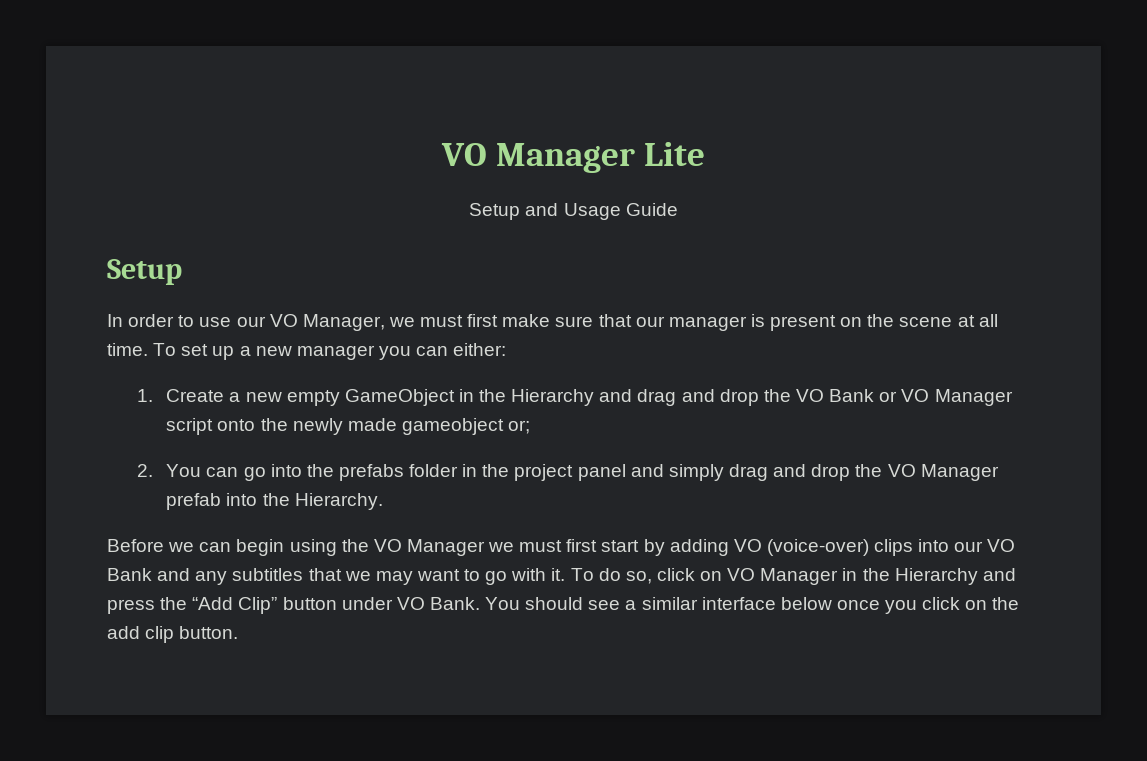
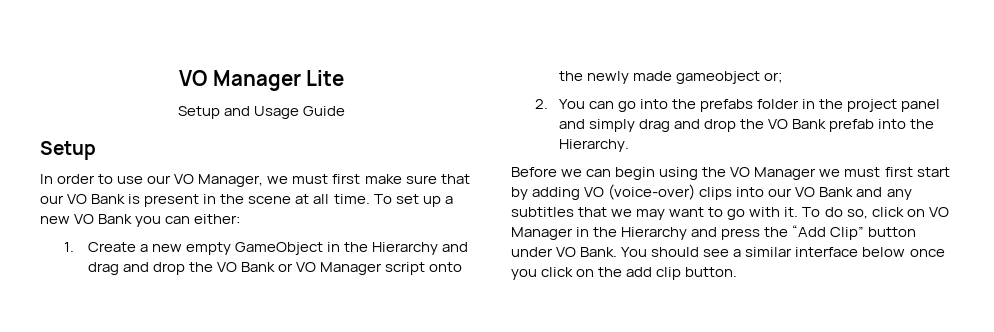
- In order to use our VO Manager, we must first make sure that our manager is present on the scene at all time.
+ In order to use our VO Manager, we must first make sure that our VO Bank is present in the scene at all time.
- To set up a new manager you can either:
+ To set up a new VO Bank you can either:
- 2. You can go into the prefabs folder in the project panel and simply drag and drop the VO Manager prefab into the Hierarchy.
+ 2. You can go into the prefabs folder in the project panel and simply drag and drop the VO Bank prefab into the Hierarchy.

